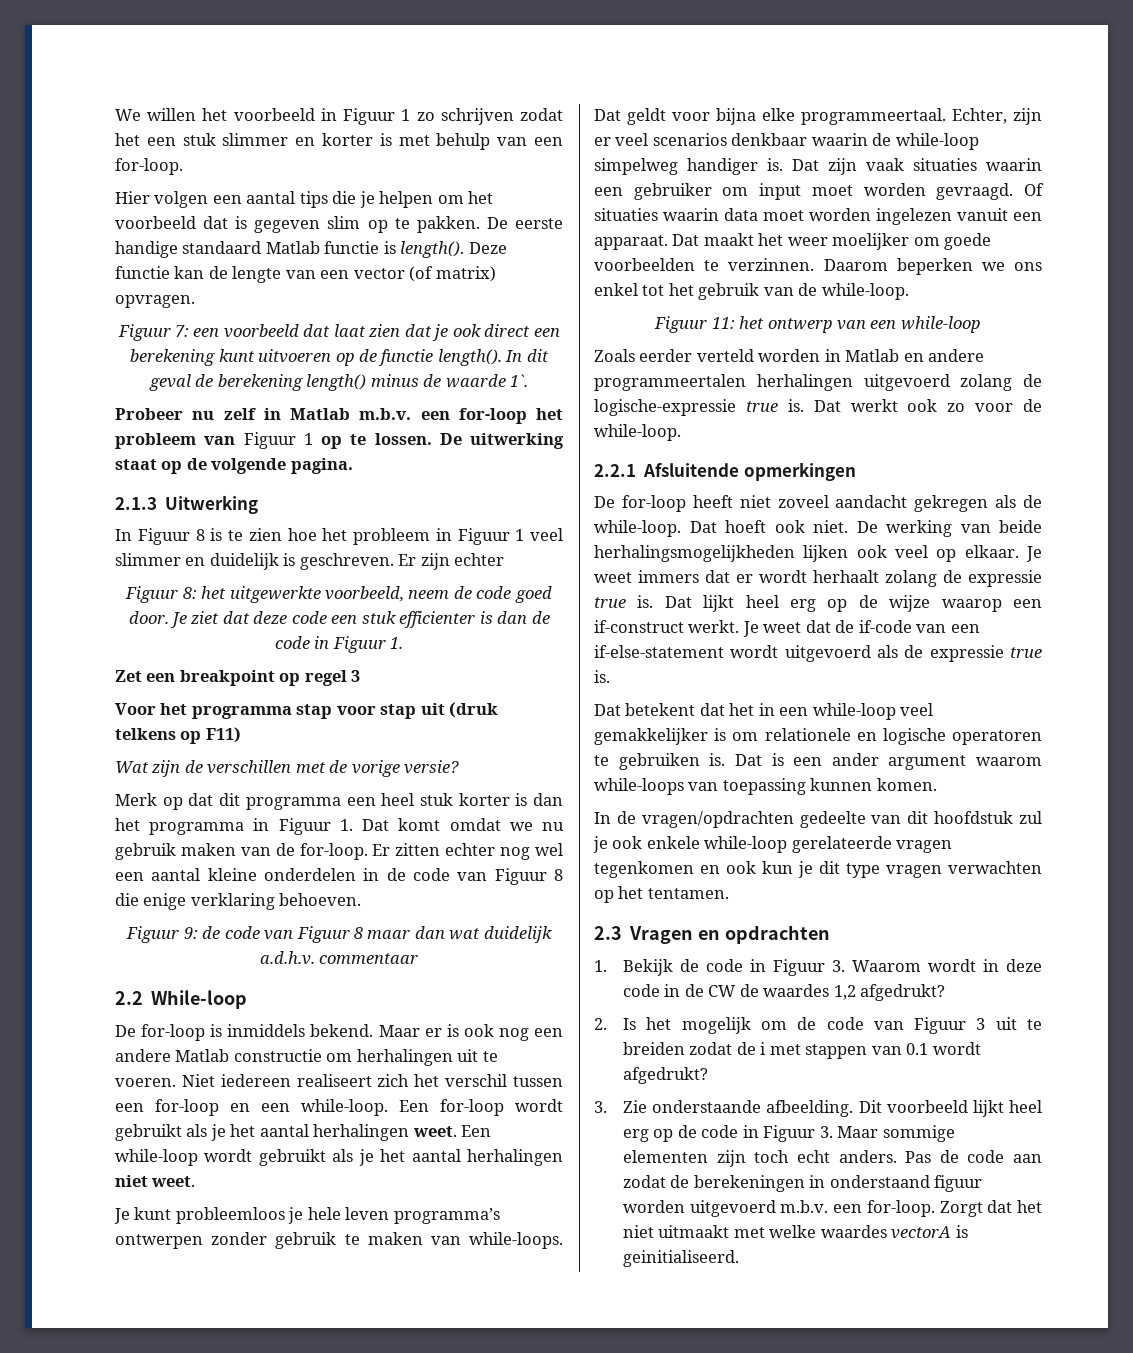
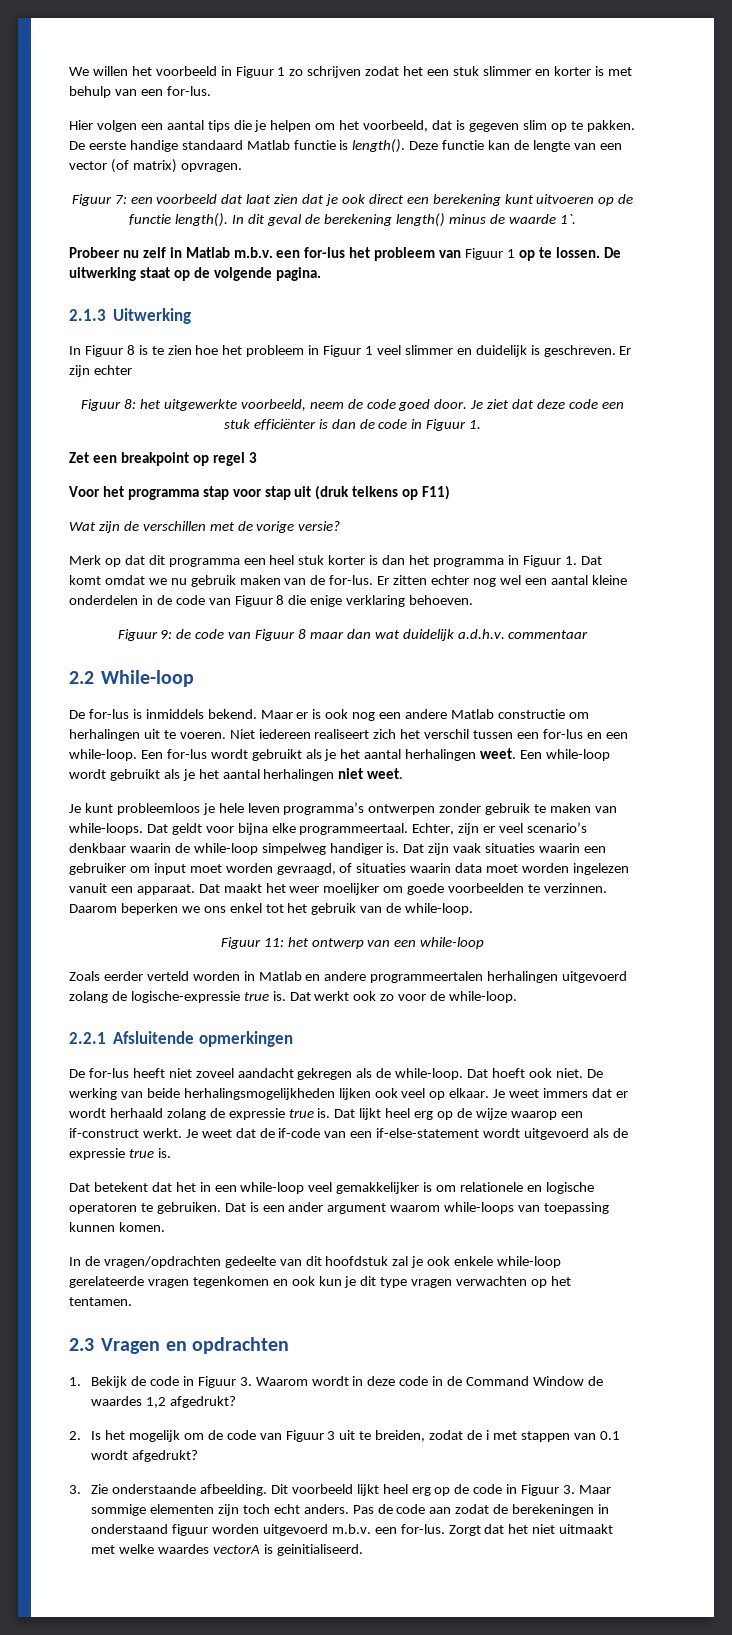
- We willen het voorbeeld in Figuur 1 zo schrijven zodat het een stuk slimmer en korter is met behulp van een for-loop.
+ We willen het voorbeeld in Figuur 1 zo schrijven zodat het een stuk slimmer en korter is met behulp van een for-lus.
- Hier volgen een aantal tips die je helpen om het voorbeeld dat is gegeven slim op te pakken.
+ Hier volgen een aantal tips die je helpen om het voorbeeld, dat is gegeven slim op te pakken.
- Probeer nu zelf in Matlab m.b.v. een for-loop het probleem van Figuur 1 op te lossen.
+ Probeer nu zelf in Matlab m.b.v. een for-lus het probleem van Figuur 1 op te lossen.
- Je ziet dat deze code een stuk efficienter is dan de code in Figuur 1.
+ Je ziet dat deze code een stuk efficiënter is dan de code in Figuur 1.
- Merk op dat dit programma een heel stuk korter is dan het programma in Figuur 1. Dat komt omdat we nu gebruik maken van de for-loop.
+ Merk op dat dit programma een heel stuk korter is dan het programma in Figuur 1. Dat komt omdat we nu gebruik maken van de for-lus.
- De for-loop is inmiddels bekend.
+ De for-lus is inmiddels bekend.
- Niet iedereen realiseert zich het verschil tussen een for-loop en een while-loop.
+ Niet iedereen realiseert zich het verschil tussen een for-lus en een while-loop.
- Een for-loop wordt gebruikt als je het aantal herhalingen weet.
+ Een for-lus wordt gebruikt als je het aantal herhalingen weet.
- Echter, zijn er veel scenarios denkbaar waarin de while-loop simpelweg handiger is.
+ Echter, zijn er veel scenario’s denkbaar waarin de while-loop simpelweg handiger is.
- Dat zijn vaak situaties waarin een gebruiker om input moet worden gevraagd. Of situaties waarin data moet worden ingelezen vanuit een apparaat.
+ Dat zijn vaak situaties waarin een gebruiker om input moet worden gevraagd, of situaties waarin data moet worden ingelezen vanuit een apparaat.
- De for-loop heeft niet zoveel aandacht gekregen als de while-loop.
+ De for-lus heeft niet zoveel aandacht gekregen als de while-loop.
- Je weet immers dat er wordt herhaalt zolang de expressie true is.
+ Je weet immers dat er wordt herhaald zolang de expressie true is.
- Dat betekent dat het in een while-loop veel gemakkelijker is om relationele en logische operatoren te gebruiken is.
+ Dat betekent dat het in een while-loop veel gemakkelijker is om relationele en logische operatoren te gebruiken.
- In de vragen/opdrachten gedeelte van dit hoofdstuk zul je ook enkele while-loop gerelateerde vragen tegenkomen en ook kun je dit type vragen verwachten op het tentamen.
+ In de vragen/opdrachten gedeelte van dit hoofdstuk zal je ook enkele while-loop gerelateerde vragen tegenkomen en ook kun je dit type vragen verwachten op het tentamen.
- 1. Bekijk de code in Figuur 3. Waarom wordt in deze code in de CW de waardes 1,2 afgedrukt?
+ 1. Bekijk de code in Figuur 3. Waarom wordt in deze code in de Command Window de waardes 1,2 afgedrukt?
- 2. Is het mogelijk om de code van Figuur 3 uit te breiden zodat de i met stappen van 0.1 wordt afgedrukt?
+ 2. Is het mogelijk om de code van Figuur 3 uit te breiden, zodat de i met stappen van 0.1 wordt afgedrukt?
- Pas de code aan zodat de berekeningen in onderstaand figuur worden uitgevoerd m.b.v. een for-loop.
+ Pas de code aan zodat de berekeningen in onderstaand figuur worden uitgevoerd m.b.v. een for-lus.

